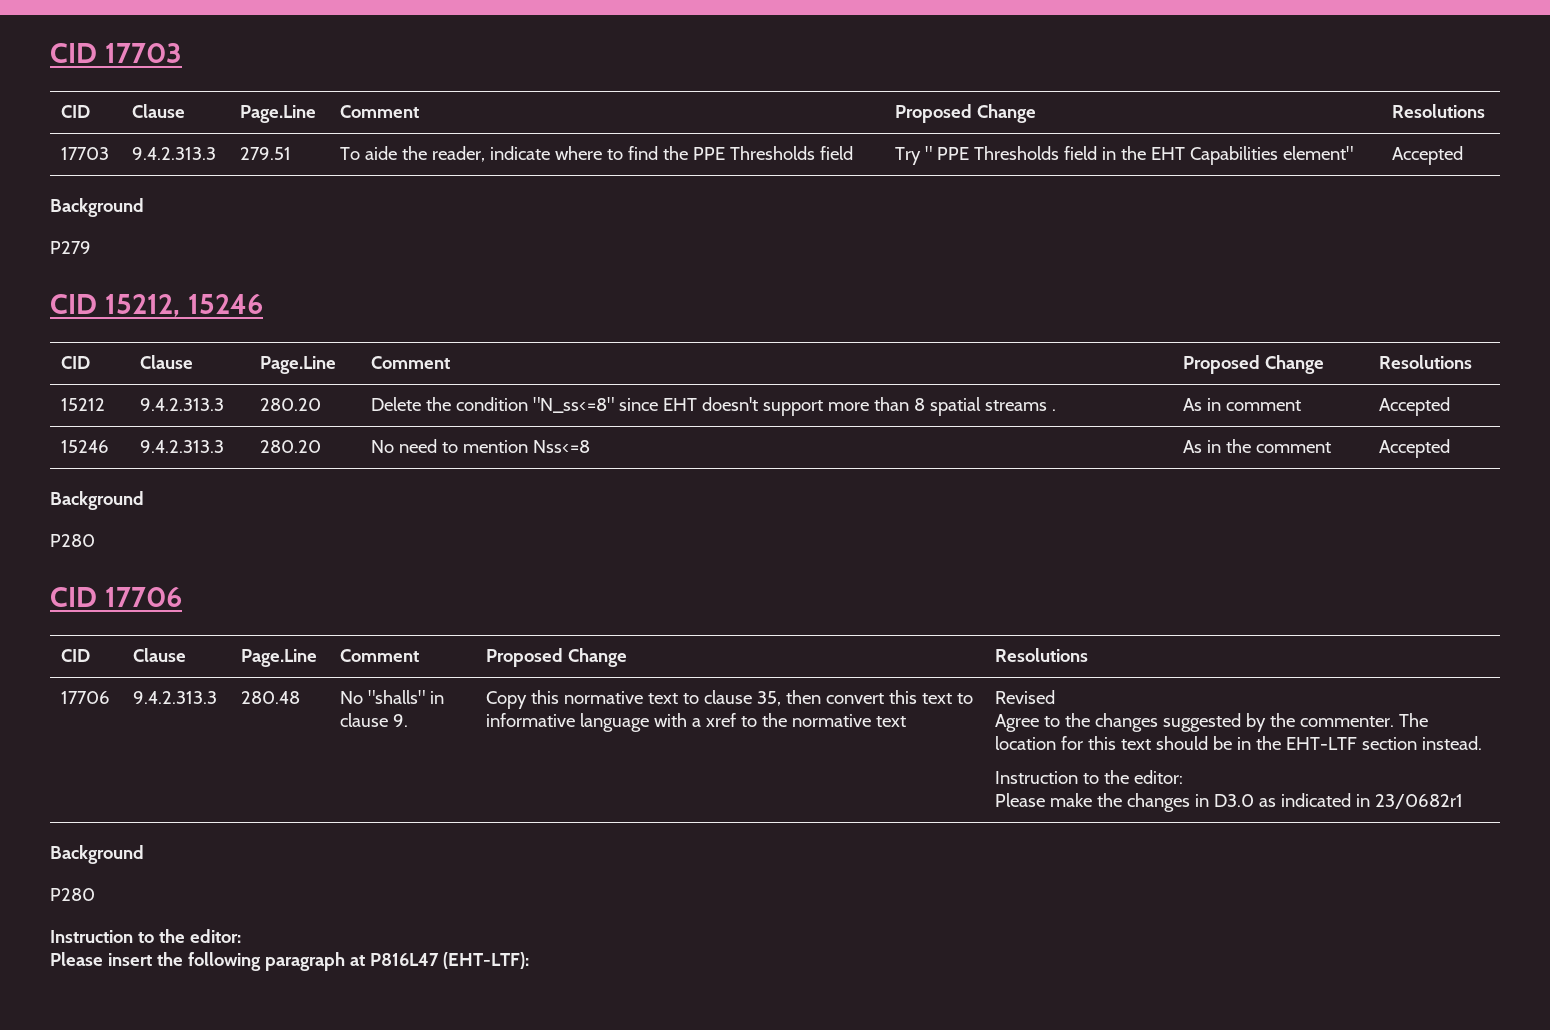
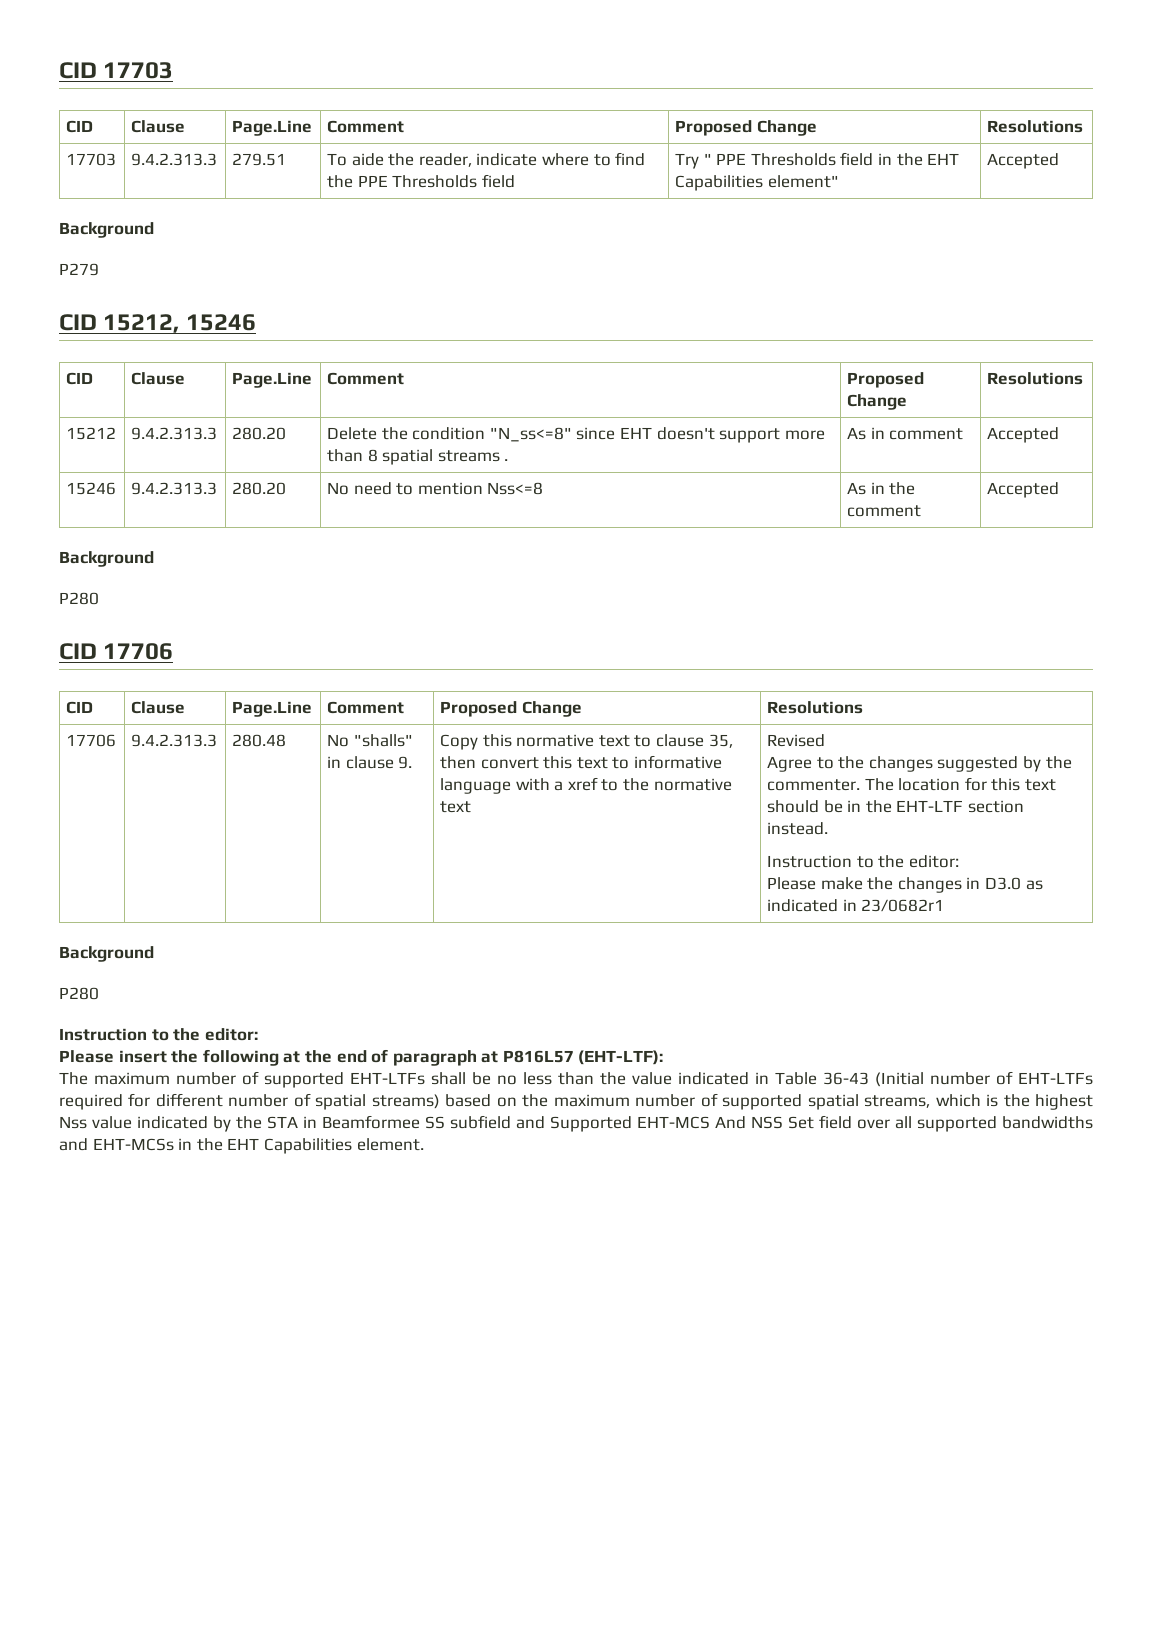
- Please insert the following paragraph at P816L47 (EHT-LTF):
+ Please insert the following at the end of paragraph at P816L57 (EHT-LTF):
+ The maximum number of supported EHT-LTFs shall be no less than the value indicated in Table 36-43 (Initial number of EHT-LTFs required for different number of spatial streams) based on the maximum number of supported spatial streams, which is the highest Nss value indicated by the STA in Beamformee SS subfield and Supported EHT-MCS And NSS Set field over all supported bandwidths and EHT-MCSs in the EHT Capabilities element.

